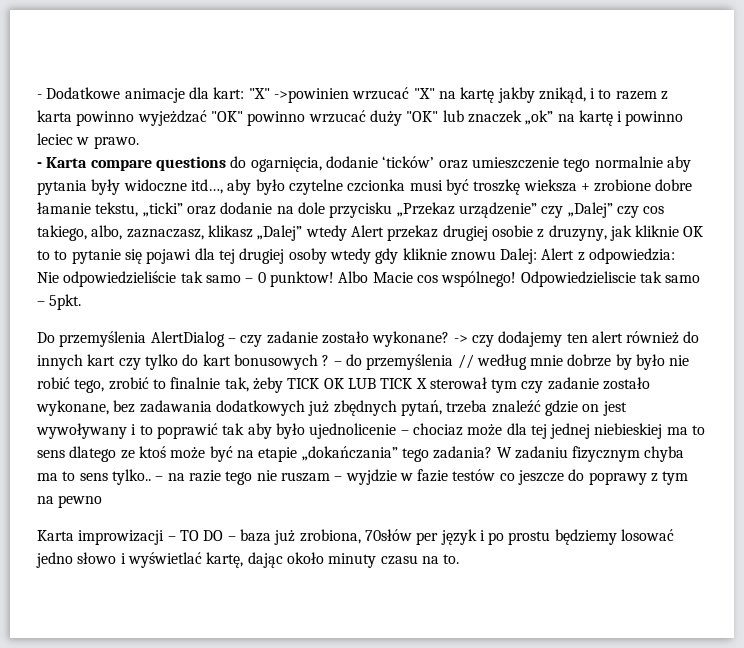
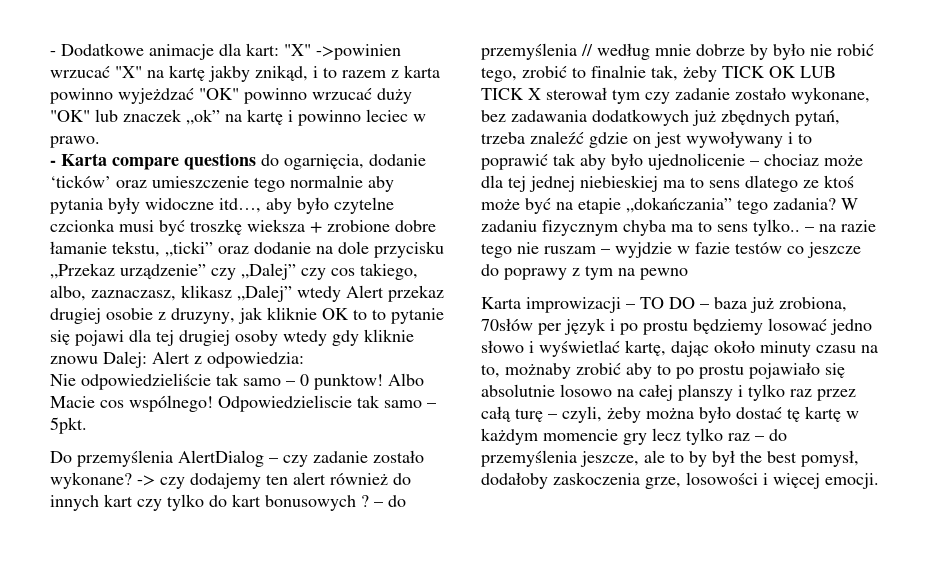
- Karta improwizacji – TO DO – baza już zrobiona, 70słów per język i po prostu będziemy losować jedno słowo i wyświetlać kartę, dając około minuty czasu na to.
+ Karta improwizacji – TO DO – baza już zrobiona, 70słów per język i po prostu będziemy losować jedno słowo i wyświetlać kartę, dając około minuty czasu na to, możnaby zrobić aby to po prostu pojawiało się absolutnie losowo na całej planszy i tylko raz przez całą turę – czyli, żeby można było dostać tę kartę w każdym momencie gry lecz tylko raz – do przemyślenia jeszcze, ale to by był the best pomysł, dodałoby zaskoczenia grze, losowości i więcej emocji.

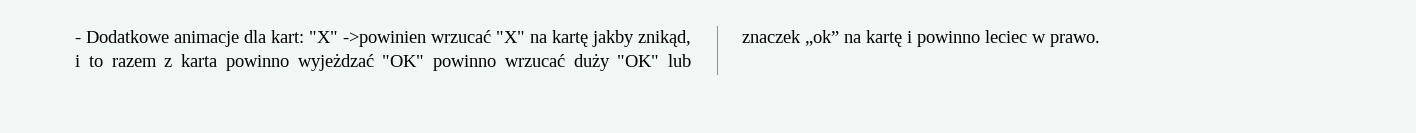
- - Karta compare questions do ogarnięcia, dodanie ‘ticków’ oraz umieszczenie tego normalnie aby pytania były widoczne itd…, aby było czytelne czcionka musi być troszkę wieksza + zrobione dobre łamanie tekstu, „ticki” oraz dodanie na dole przycisku „Przekaz urządzenie” czy „Dalej” czy cos takiego, albo, zaznaczasz, klikasz „Dalej” wtedy Alert przekaz drugiej osobie z druzyny, jak kliknie OK to to pytanie się pojawi dla tej drugiej osoby wtedy gdy kliknie znowu Dalej: Alert z odpowiedzia:
- Nie odpowiedzieliście tak samo – 0 punktow! Albo Macie cos wspólnego! Odpowiedzieliscie tak samo – 5pkt.
- Do przemyślenia AlertDialog – czy zadanie zostało wykonane? -> czy dodajemy ten alert również do innych kart czy tylko do kart bonusowych ? – do przemyślenia // według mnie dobrze by było nie robić tego, zrobić to finalnie tak, żeby TICK OK LUB TICK X sterował tym czy zadanie zostało wykonane, bez zadawania dodatkowych już zbędnych pytań, trzeba znaleźć gdzie on jest wywoływany i to poprawić tak aby było ujednolicenie – chociaz może dla tej jednej niebieskiej ma to sens dlatego ze ktoś może być na etapie „dokańczania” tego zadania? W zadaniu fizycznym chyba ma to sens tylko.. – na razie tego nie ruszam – wyjdzie w fazie testów co jeszcze do poprawy z tym na pewno
- Karta improwizacji – TO DO – baza już zrobiona, 70słów per język i po prostu będziemy losować jedno słowo i wyświetlać kartę, dając około minuty czasu na to, możnaby zrobić aby to po prostu pojawiało się absolutnie losowo na całej planszy i tylko raz przez całą turę – czyli, żeby można było dostać tę kartę w każdym momencie gry lecz tylko raz – do przemyślenia jeszcze, ale to by był the best pomysł, dodałoby zaskoczenia grze, losowości i więcej emocji.

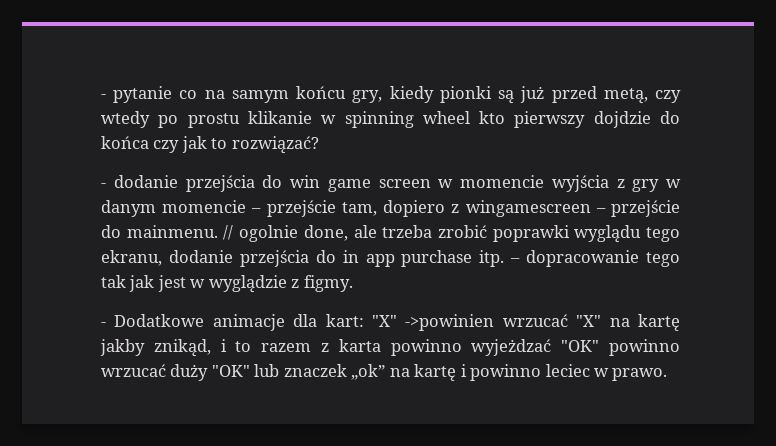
+ - pytanie co na samym końcu gry, kiedy pionki są już przed metą, czy wtedy po prostu klikanie w spinning wheel kto pierwszy dojdzie do końca czy jak to rozwiązać?
+ - dodanie przejścia do win game screen w momencie wyjścia z gry w danym momencie – przejście tam, dopiero z wingamescreen – przejście do mainmenu. // ogolnie done, ale trzeba zrobić poprawki wyglądu tego ekranu, dodanie przejścia do in app purchase itp. – dopracowanie tego tak jak jest w wyglądzie z figmy.

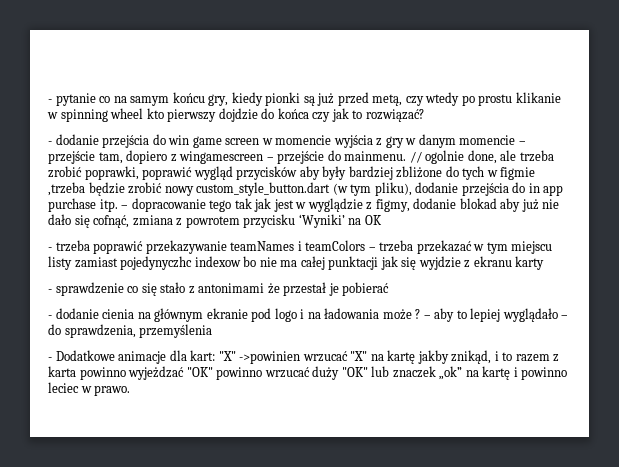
- // ogolnie done, ale trzeba zrobić poprawki wyglądu tego ekranu, dodanie przejścia do in app purchase itp.
+ // ogolnie done, ale trzeba zrobić poprawki, poprawić wygląd przycisków aby były bardziej zbliżone do tych w figmie ,trzeba będzie zrobić nowy custom_style_button.dart (w tym pliku), dodanie przejścia do in app purchase itp.
- – dopracowanie tego tak jak jest w wyglądzie z figmy.
+ – dopracowanie tego tak jak jest w wyglądzie z figmy, dodanie blokad aby już nie dało się cofnąć, zmiana z powrotem przycisku ‘Wyniki’ na OK
+ - trzeba poprawić przekazywanie teamNames i teamColors – trzeba przekazać w tym miejscu listy zamiast pojedynyczhc indexow bo nie ma całej punktacji jak się wyjdzie z ekranu karty
+ - sprawdzenie co się stało z antonimami że przestał je pobierać
+ - dodanie cienia na głównym ekranie pod logo i na ładowania może ? – aby to lepiej wyglądało – do sprawdzenia, przemyślenia

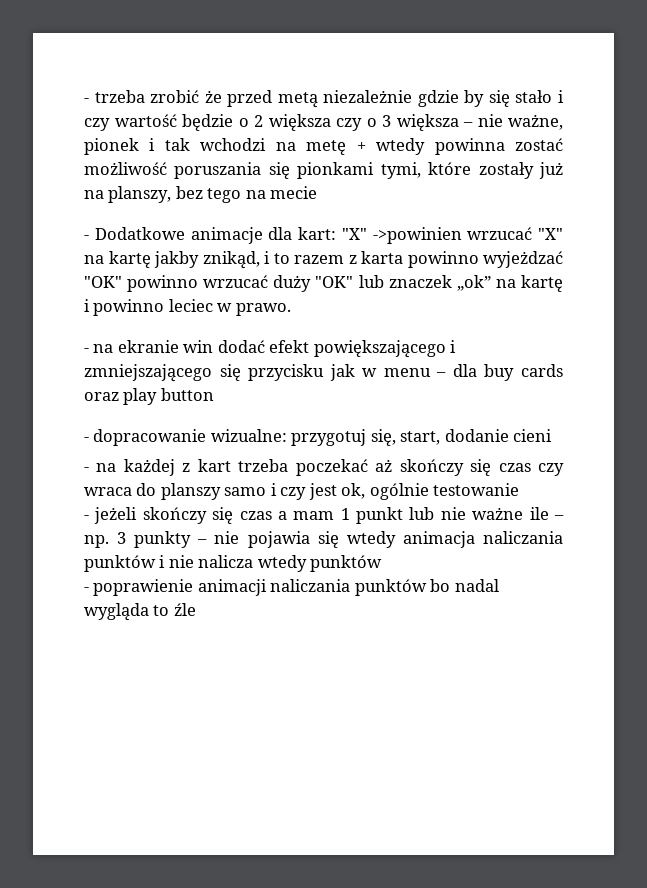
- - pytanie co na samym końcu gry, kiedy pionki są już przed metą, czy wtedy po prostu klikanie w spinning wheel kto pierwszy dojdzie do końca czy jak to rozwiązać?
- - dodanie przejścia do win game screen w momencie wyjścia z gry w danym momencie – przejście tam, dopiero z wingamescreen – przejście do mainmenu. // ogolnie done, ale trzeba zrobić poprawki, poprawić wygląd przycisków aby były bardziej zbliżone do tych w figmie ,trzeba będzie zrobić nowy custom_style_button.dart (w tym pliku), dodanie przejścia do in app purchase itp. – dopracowanie tego tak jak jest w wyglądzie z figmy, dodanie blokad aby już nie dało się cofnąć, zmiana z powrotem przycisku ‘Wyniki’ na OK
- - trzeba poprawić przekazywanie teamNames i teamColors – trzeba przekazać w tym miejscu listy zamiast pojedynyczhc indexow bo nie ma całej punktacji jak się wyjdzie z ekranu karty
- - sprawdzenie co się stało z antonimami że przestał je pobierać
- - dodanie cienia na głównym ekranie pod logo i na ładowania może ? – aby to lepiej wyglądało – do sprawdzenia, przemyślenia
+ - trzeba zrobić że przed metą niezależnie gdzie by się stało i czy wartość będzie o 2 większa czy o 3 większa – nie ważne, pionek i tak wchodzi na metę + wtedy powinna zostać możliwość poruszania się pionkami tymi, które zostały już na planszy, bez tego na mecie
+ - na ekranie win dodać efekt powiększającego i zmniejszającego się przycisku jak w menu – dla buy cards oraz play button
+ - dopracowanie wizualne: przygotuj się, start, dodanie cieni
+ - na każdej z kart trzeba poczekać aż skończy się czas czy wraca do planszy samo i czy jest ok, ogólnie testowanie
+ - jeżeli skończy się czas a mam 1 punkt lub nie ważne ile – np. 3 punkty – nie pojawia się wtedy animacja naliczania punktów i nie nalicza wtedy punktów
+ - poprawienie animacji naliczania punktów bo nadal wygląda to źle

